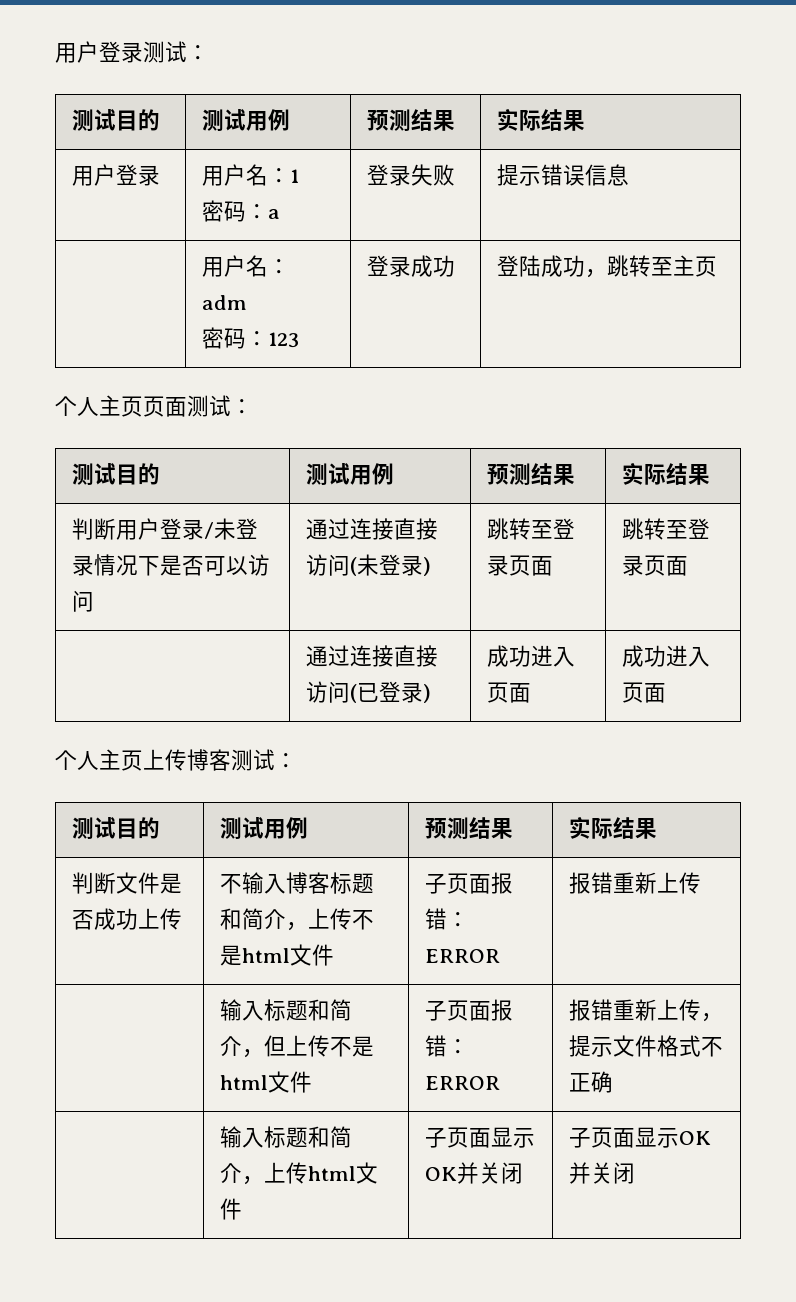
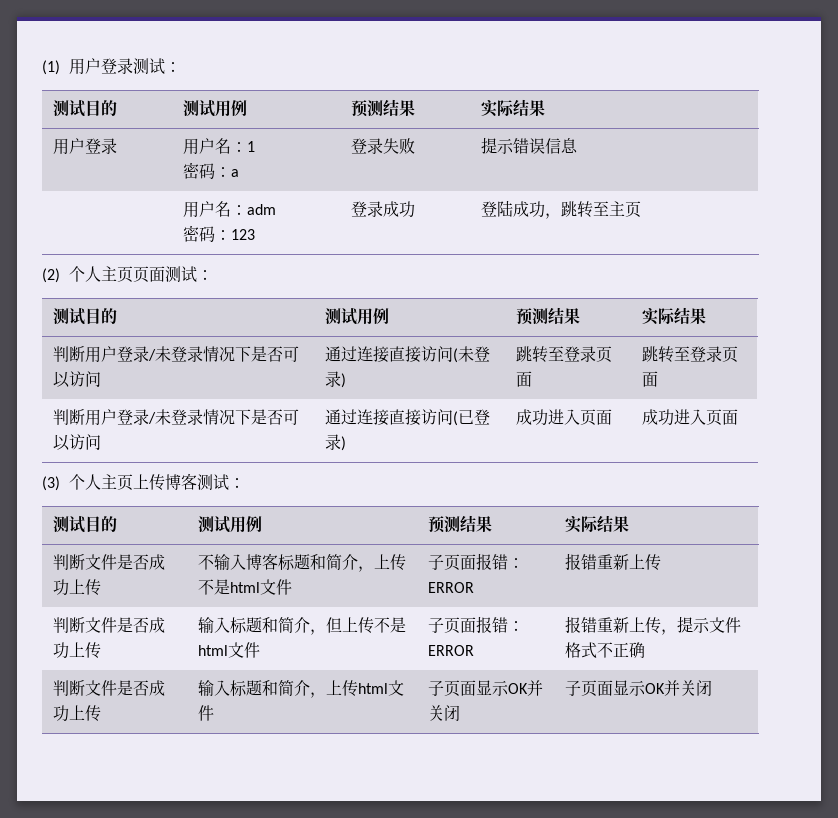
- 用户登录测试：
+ (1)用户登录测试：
- 个人主页页面测试：
+ (2)个人主页页面测试：
- | 通过连接直接访问(已登录) | 成功进入页面 | 成功进入页面
+ 判断用户登录/未登录情况下是否可以访问 | 通过连接直接访问(已登录) | 成功进入页面 | 成功进入页面
- 个人主页上传博客测试：
+ (3)个人主页上传博客测试：
- | 输入标题和简介，但上传不是html文件 | 子页面报错：ERROR | 报错重新上传，提示文件格式不正确
+ 判断文件是否成功上传 | 输入标题和简介，但上传不是html文件 | 子页面报错：ERROR | 报错重新上传，提示文件格式不正确
- | 输入标题和简介，上传html文件 | 子页面显示OK并关闭 | 子页面显示OK并关闭
+ 判断文件是否成功上传 | 输入标题和简介，上传html文件 | 子页面显示OK并关闭 | 子页面显示OK并关闭

